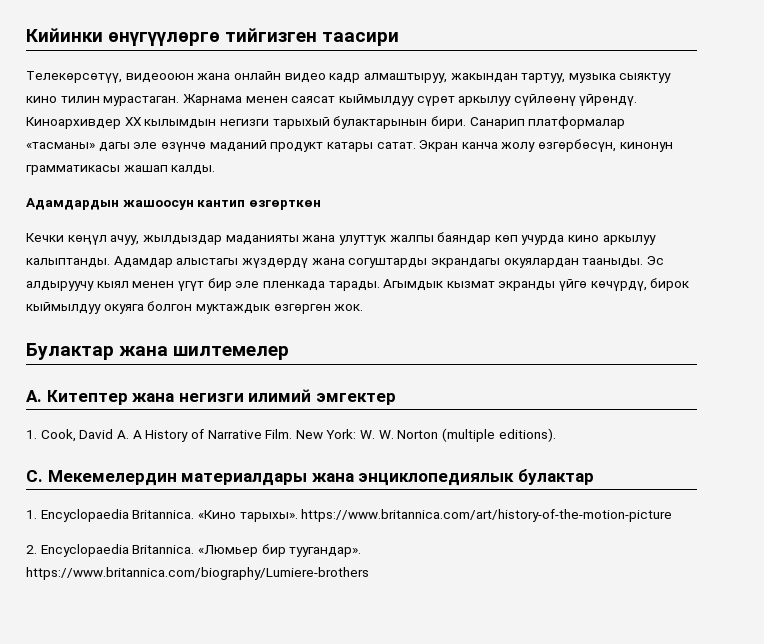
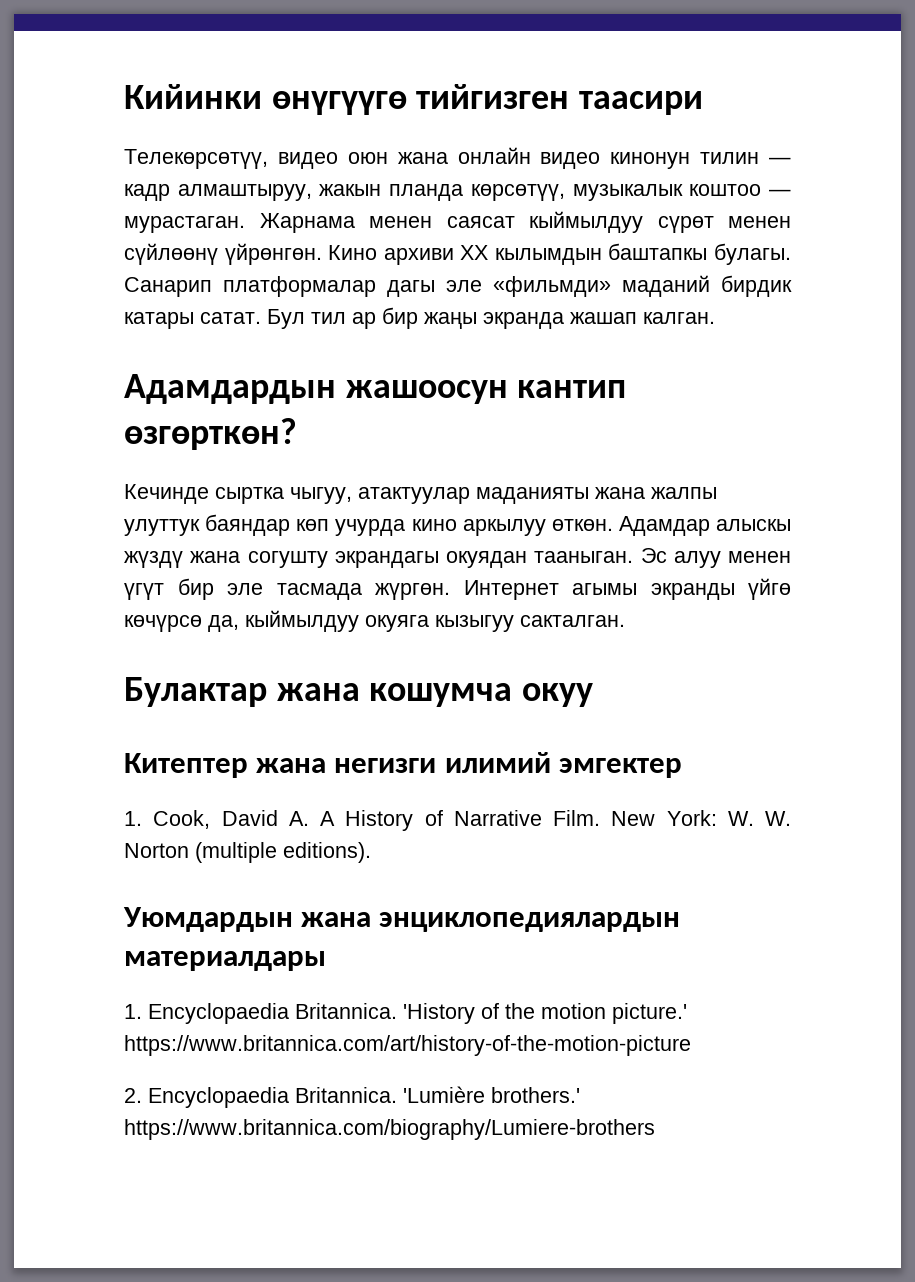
- Кийинки өнүгүүлөргө тийгизген таасири
+ Кийинки өнүгүүгө тийгизген таасири
- Телекөрсөтүү, видеооюн жана онлайн видео кадр алмаштыруу, жакындан тартуу, музыка сыяктуу кино тилин мурастаган.
+ Телекөрсөтүү, видео оюн жана онлайн видео кинонун тилин — кадр алмаштыруу, жакын планда көрсөтүү, музыкалык коштоо — мурастаган.
- Жарнама менен саясат кыймылдуу сүрөт аркылуу сүйлөөнү үйрөндү. Киноархивдер XX кылымдын негизги тарыхый булактарынын бири.
+ Жарнама менен саясат кыймылдуу сүрөт менен сүйлөөнү үйрөнгөн. Кино архиви XX кылымдын баштапкы булагы.
- Санарип платформалар «тасманы» дагы эле өзүнчө маданий продукт катары сатат. Экран канча жолу өзгөрбөсүн, кинонун грамматикасы жашап калды.
- Адамдардын жашоосун кантип өзгөрткөн
- Кечки көңүл ачуу, жылдыздар маданияты жана улуттук жалпы баяндар көп учурда кино аркылуу калыптанды. Адамдар алыстагы жүздөрдү жана согуштарды экрандагы окуялардан тааныды. Эс алдыруучу кыял менен үгүт бир эле пленкада тарады. Агымдык кызмат экранды үйгө көчүрдү, бирок кыймылдуу окуяга болгон муктаждык өзгөргөн жок.
+ Санарип платформалар дагы эле «фильмди» маданий бирдик катары сатат. Бул тил ар бир жаңы экранда жашап калган.
+ Адамдардын жашоосун кантип өзгөрткөн?
+ Кечинде сыртка чыгуу, атактуулар маданияты жана жалпы улуттук баяндар көп учурда кино аркылуу өткөн. Адамдар алыскы жүздү жана согушту экрандагы окуядан тааныган. Эс алуу менен үгүт бир эле тасмада жүргөн. Интернет агымы экранды үйгө көчүрсө да, кыймылдуу окуяга кызыгуу сакталган.
- Булактар жана шилтемелер
- A. Китептер жана негизги илимий эмгектер
+ Булактар жана кошумча окуу
+ Китептер жана негизги илимий эмгектер
- C. Мекемелердин материалдары жана энциклопедиялык булактар
- 1. Encyclopaedia Britannica. «Кино тарыхы». https://www.britannica.com/art/history-of-the-motion-picture
+ Уюмдардын жана энциклопедиялардын материалдары
+ 1. Encyclopaedia Britannica. 'History of the motion picture.' https://www.britannica.com/art/history-of-the-motion-picture
- «Люмьер бир туугандар». https://www.britannica.com/biography/Lumiere-brothers
+ 'Lumière brothers.' https://www.britannica.com/biography/Lumiere-brothers

